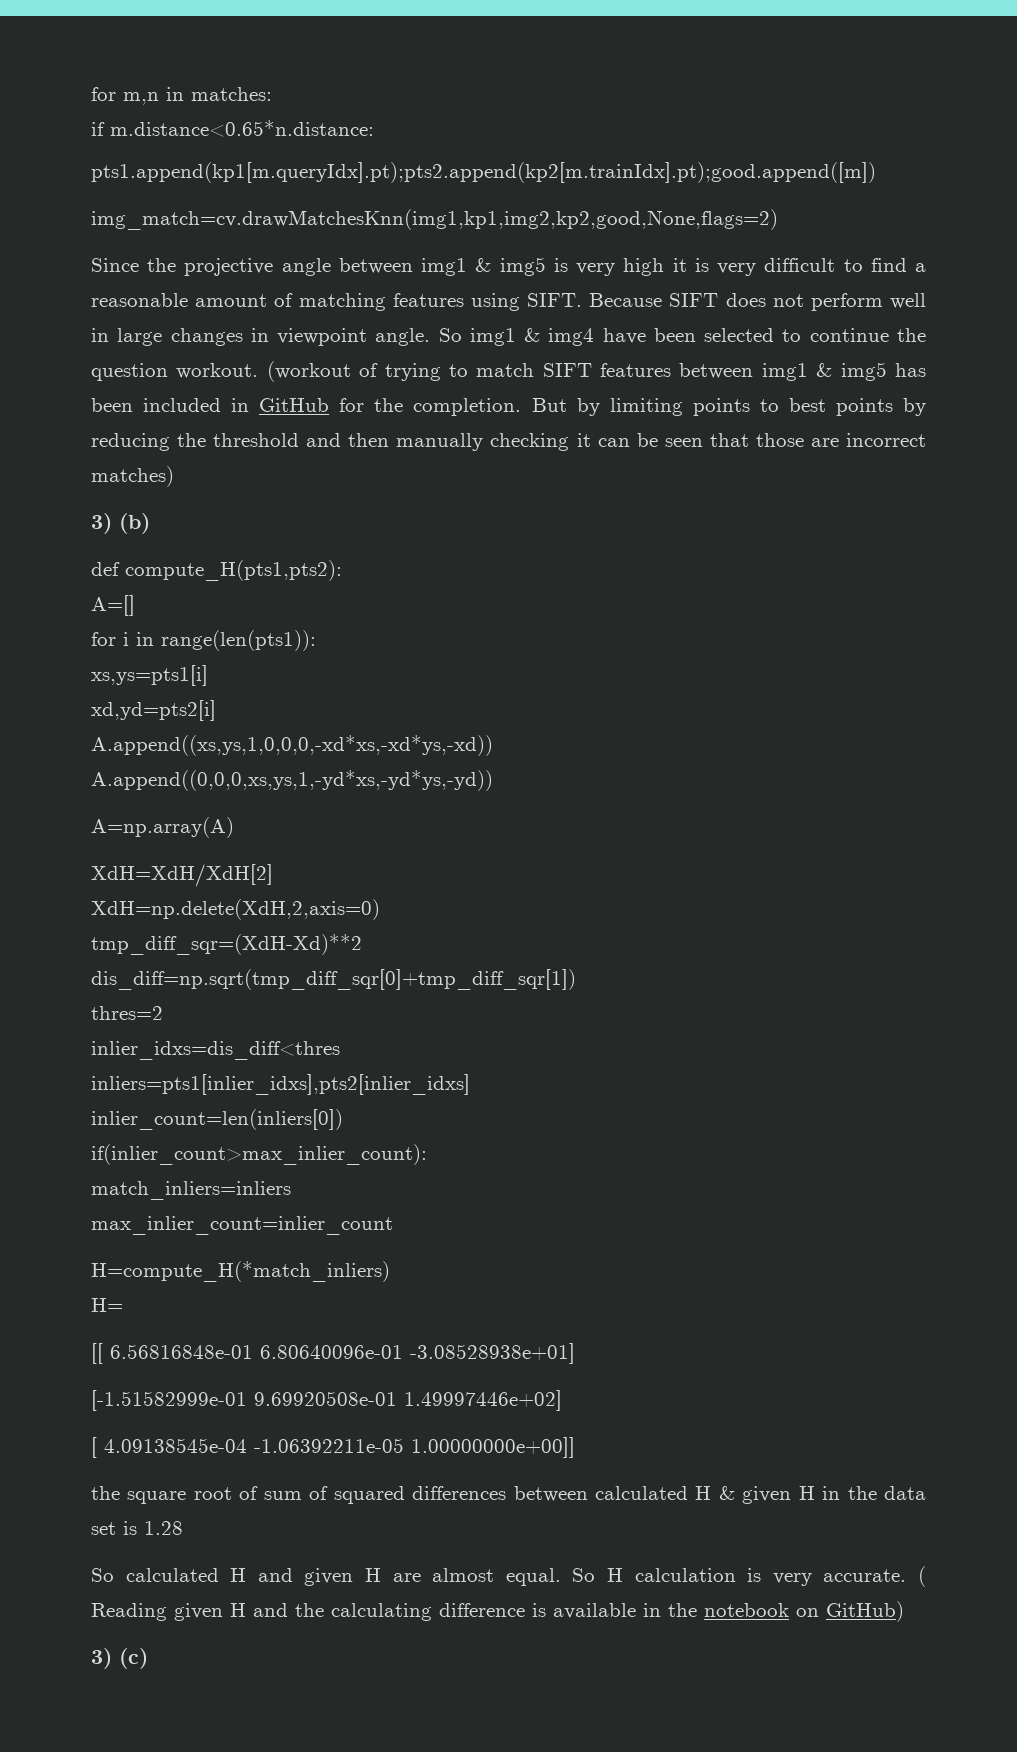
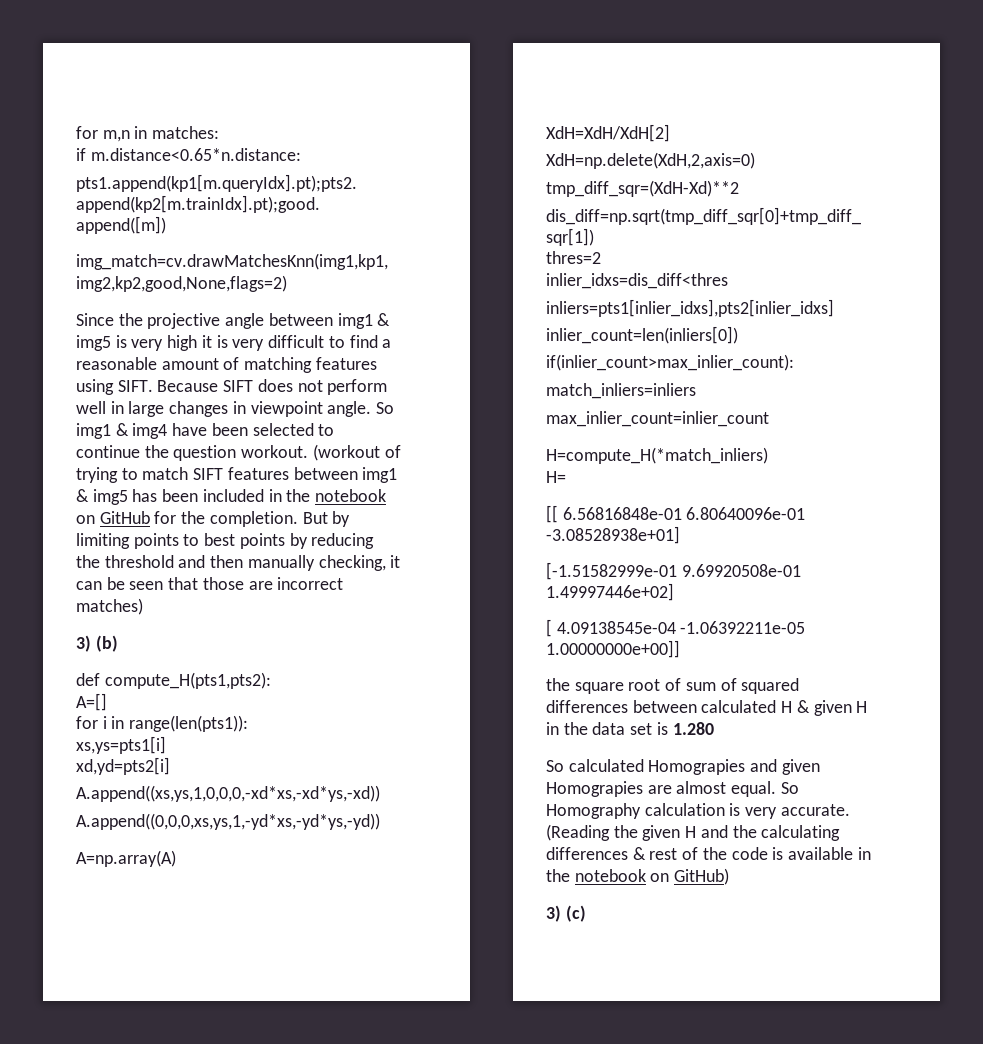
- (workout of trying to match SIFT features between img1 & img5 has been included in GitHub for the completion.
+ (workout of trying to match SIFT features between img1 & img5 has been included in the notebook on GitHub for the completion.
- But by limiting points to best points by reducing the threshold and then manually checking it can be seen that those are incorrect matches)
+ But by limiting points to best points by reducing the threshold and then manually checking, it can be seen that those are incorrect matches)
- the square root of sum of squared differences between calculated H & given H in the data set is 1.28
+ the square root of sum of squared differences between calculated H & given H in the data set is 1.280
- So calculated H and given H are almost equal.
+ So calculated Homograpies and given Homograpies are almost equal.
- So H calculation is very accurate.
+ So Homography calculation is very accurate.
- ( Reading given H and the calculating difference is available in the notebook on GitHub)
+ (Reading the given H and the calculating differences & rest of the code is available in the notebook on GitHub)

